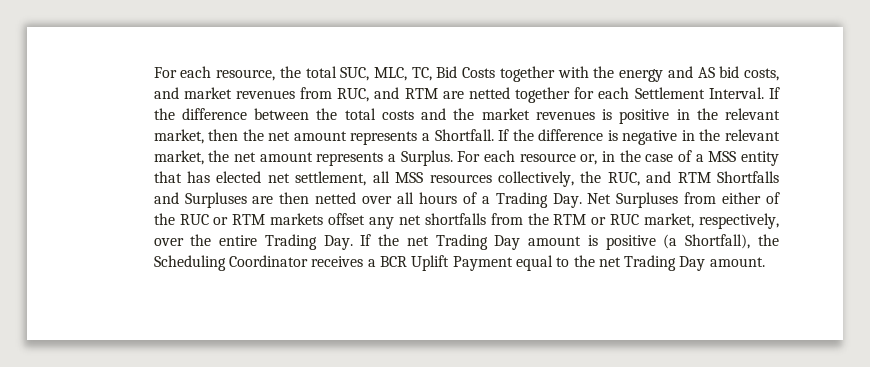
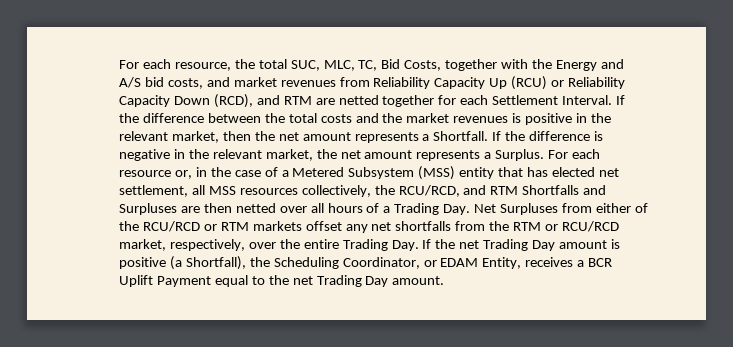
- For each resource, the total SUC, MLC, TC, Bid Costs together with the energy and AS bid costs, and market revenues from RUC, and RTM are netted together for each Settlement Interval.
+ For each resource, the total SUC, MLC, TC, Bid Costs, together with the Energy and A/S bid costs, and market revenues from Reliability Capacity Up (RCU) or Reliability Capacity Down (RCD), and RTM are netted together for each Settlement Interval.
- For each resource or, in the case of a MSS entity that has elected net settlement, all MSS resources collectively, the RUC, and RTM Shortfalls and Surpluses are then netted over all hours of a Trading Day. Net Surpluses from either of the RUC or RTM markets offset any net shortfalls from the RTM or RUC market, respectively, over the entire Trading Day. If the net Trading Day amount is positive (a Shortfall), the Scheduling Coordinator receives a BCR Uplift Payment equal to the net Trading Day amount.
+ For each resource or, in the case of a Metered Subsystem (MSS) entity that has elected net settlement, all MSS resources collectively, the RCU/RCD, and RTM Shortfalls and Surpluses are then netted over all hours of a Trading Day. Net Surpluses from either of the RCU/RCD or RTM markets offset any net shortfalls from the RTM or RCU/RCD market, respectively, over the entire Trading Day. If the net Trading Day amount is positive (a Shortfall), the Scheduling Coordinator, or EDAM Entity, receives a BCR Uplift Payment equal to the net Trading Day amount.

